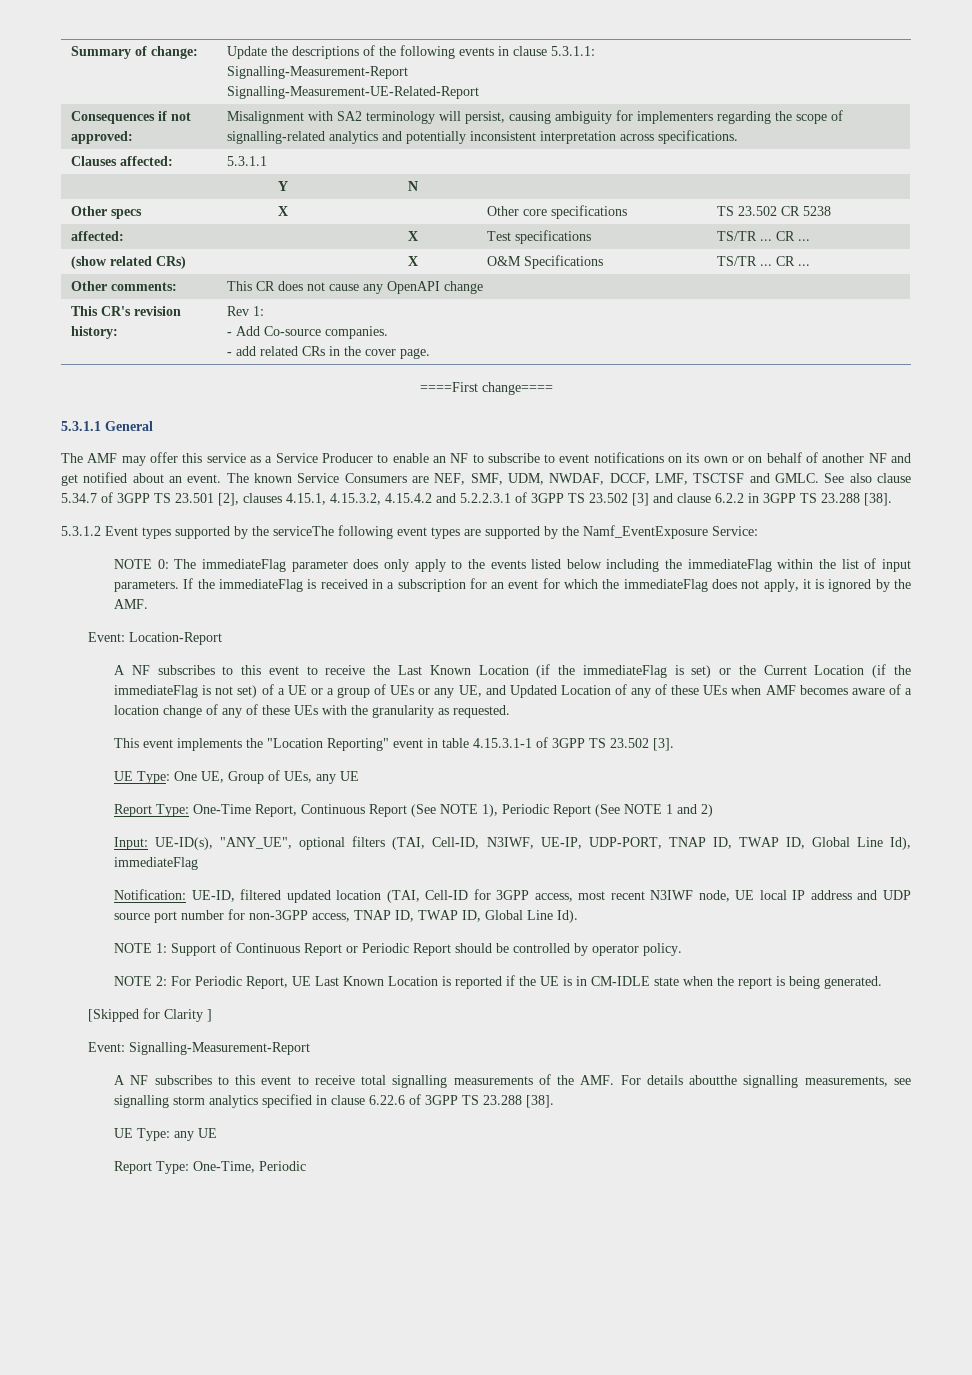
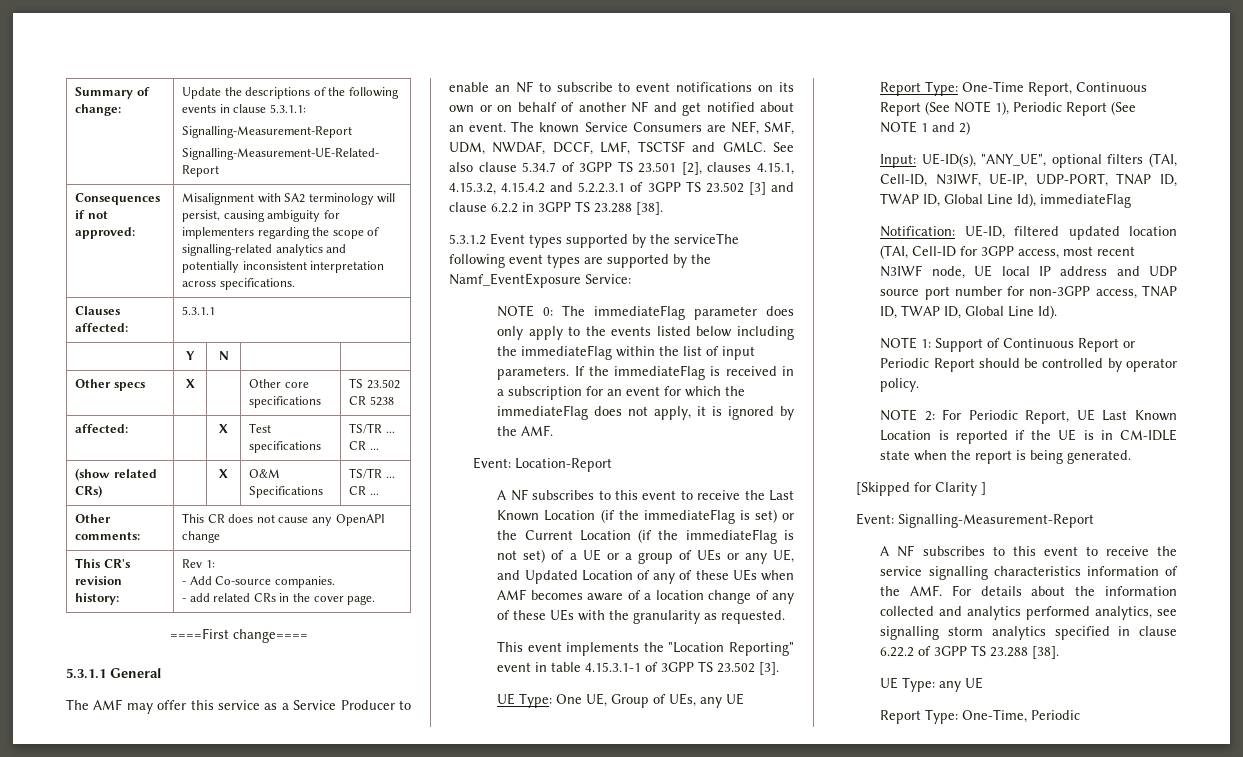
- A NF subscribes to this event to receive total signalling measurements of the AMF. For details aboutthe signalling measurements, see signalling storm analytics specified in clause 6.22.6 of 3GPP TS 23.288 [38].
+ A NF subscribes to this event to receive the service signalling characteristics information of the AMF. For details about the information collected and analytics performed analytics, see signalling storm analytics specified in clause 6.22.2 of 3GPP TS 23.288 [38].

